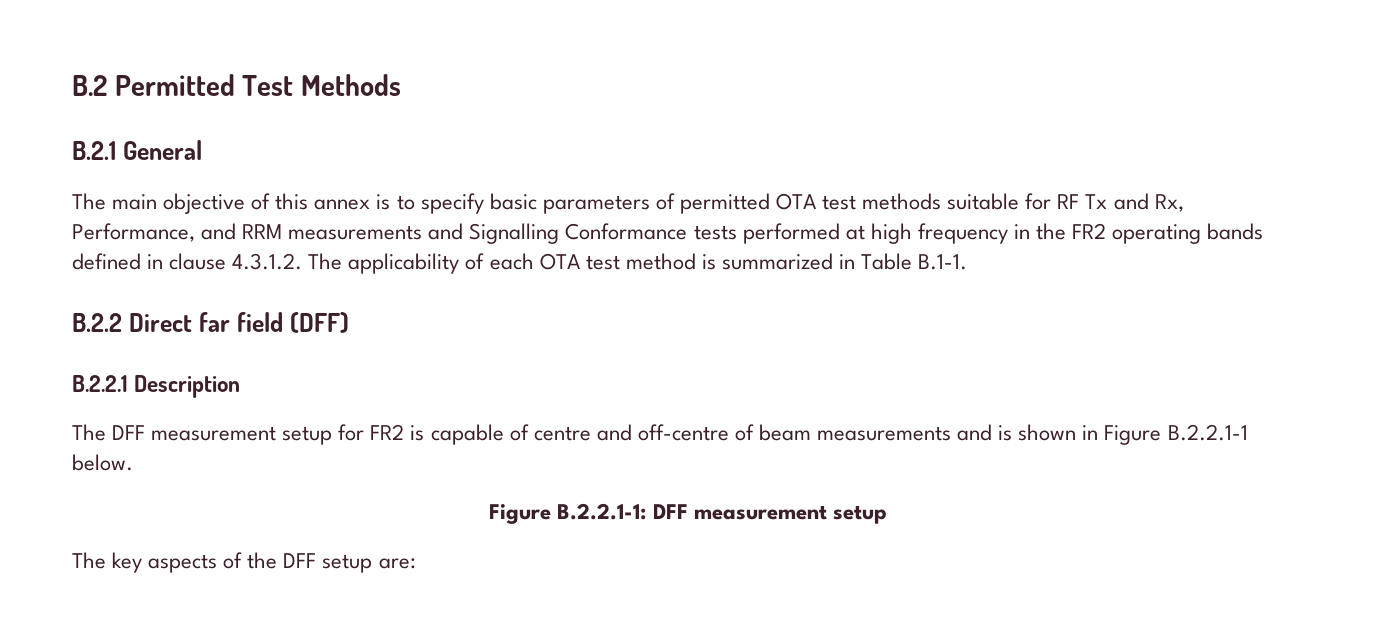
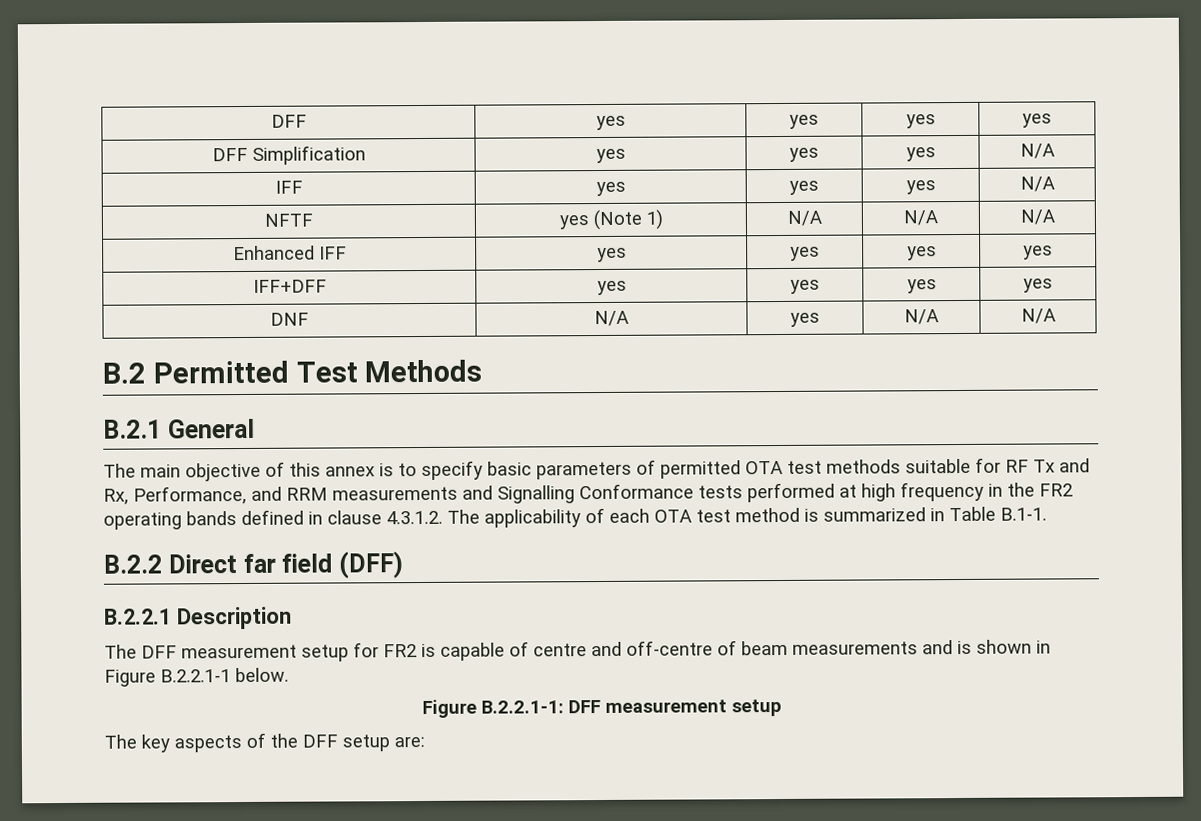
+ DFF | yes | yes | yes | yes
+ DFF Simplification | yes | yes | yes | N/A
+ IFF | yes | yes | yes | N/A
+ NFTF | yes (Note 1) | N/A | N/A | N/A
+ Enhanced IFF | yes | yes | yes | yes
+ IFF+DFF | yes | yes | yes | yes
+ DNF | N/A | yes | N/A | N/A

